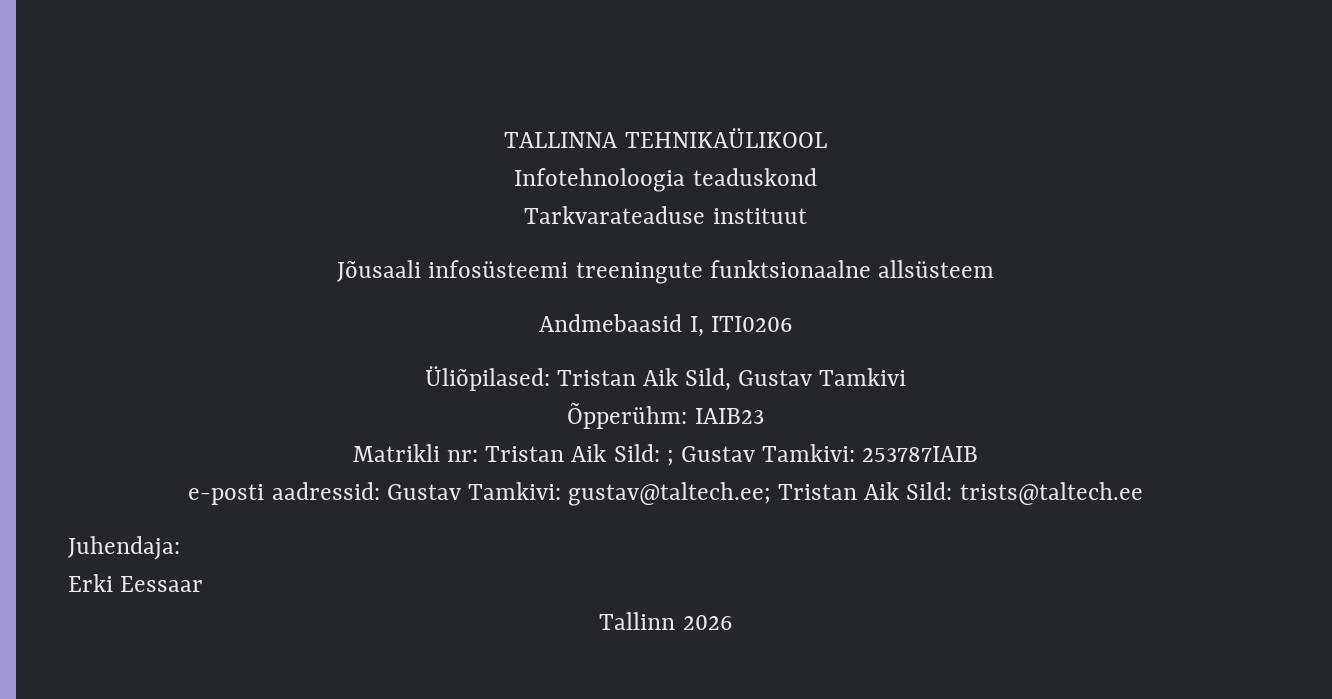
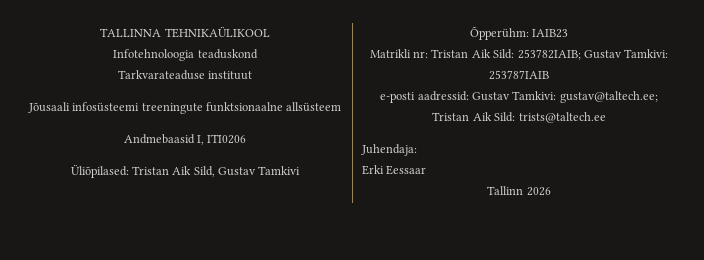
- Matrikli nr: Tristan Aik Sild: ; Gustav Tamkivi: 253787IAIB
+ Matrikli nr: Tristan Aik Sild: 253782IAIB; Gustav Tamkivi: 253787IAIB

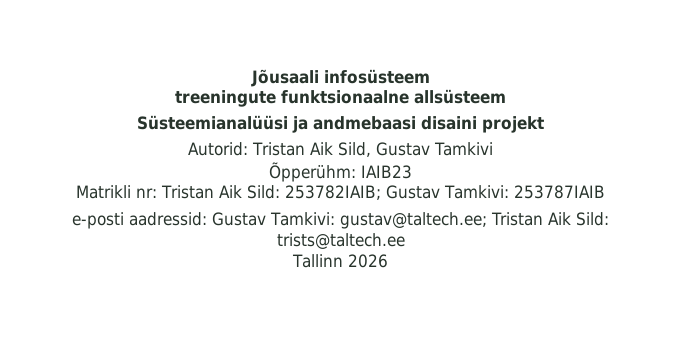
- TALLINNA TEHNIKAÜLIKOOL
- Infotehnoloogia teaduskond
- Tarkvarateaduse instituut
- Jõusaali infosüsteemi treeningute funktsionaalne allsüsteem
- Andmebaasid I, ITI0206
- Üliõpilased: Tristan Aik Sild, Gustav Tamkivi
+ Jõusaali infosüsteem
+ treeningute funktsionaalne allsüsteem
+ Süsteemianalüüsi ja andmebaasi disaini projekt
+ Autorid: Tristan Aik Sild, Gustav Tamkivi
- Juhendaja:
- Erki Eessaar

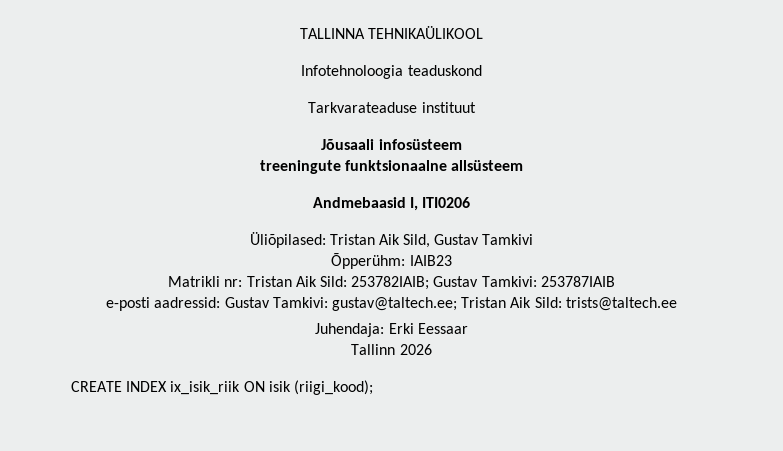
+ TALLINNA TEHNIKAÜLIKOOL
+ Infotehnoloogia teaduskond
+ Tarkvarateaduse instituut
- Süsteemianalüüsi ja andmebaasi disaini projekt
- Autorid: Tristan Aik Sild, Gustav Tamkivi
+ Andmebaasid I, ITI0206
+ Üliõpilased: Tristan Aik Sild, Gustav Tamkivi
+ Juhendaja: Erki Eessaar
+ CREATE INDEX ix_isik_riik ON isik (riigi_kood);

